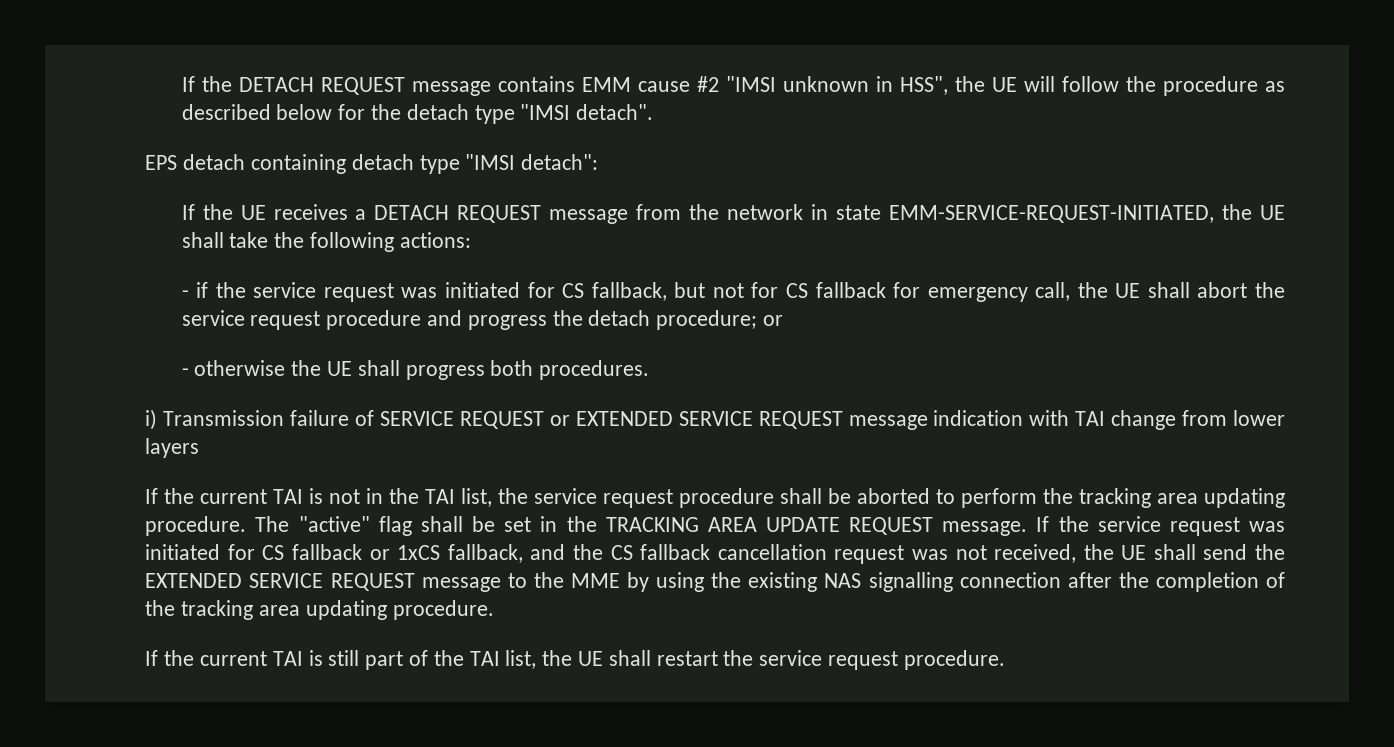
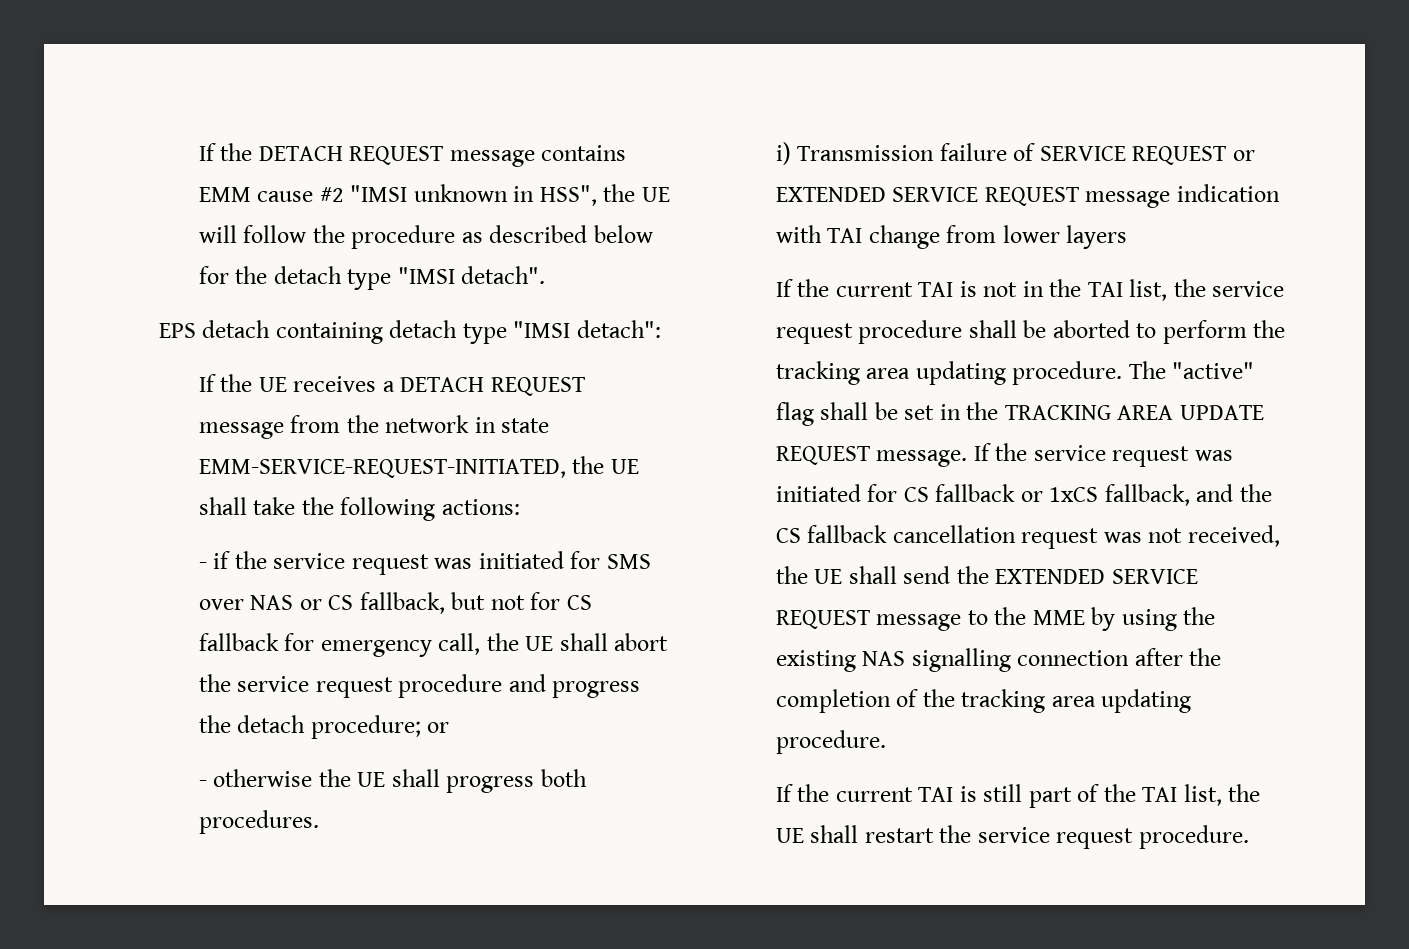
- - if the service request was initiated for CS fallback, but not for CS fallback for emergency call, the UE shall abort the service request procedure and progress the detach procedure; or
+ - if the service request was initiated for SMS over NAS or CS fallback, but not for CS fallback for emergency call, the UE shall abort the service request procedure and progress the detach procedure; or

